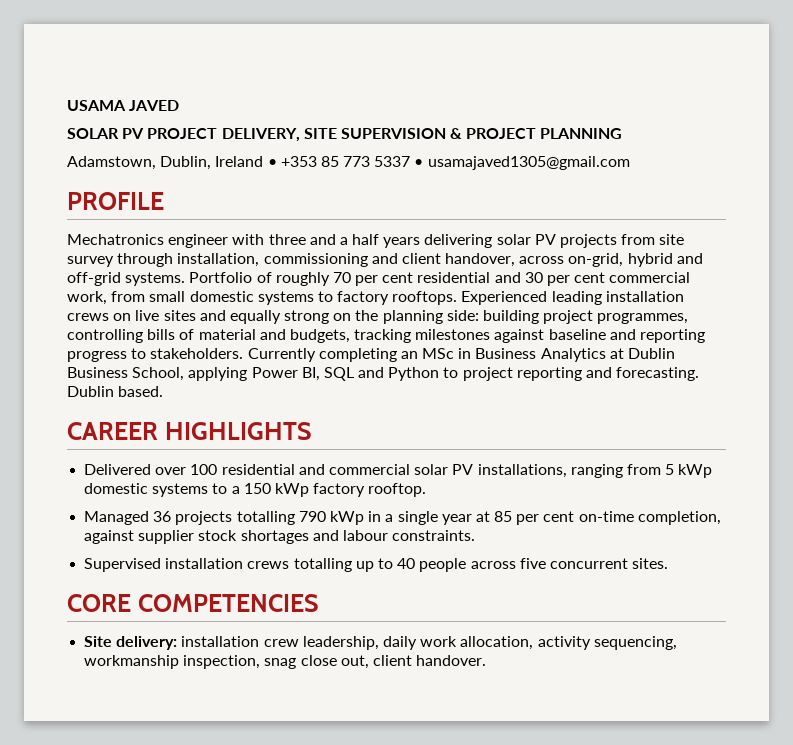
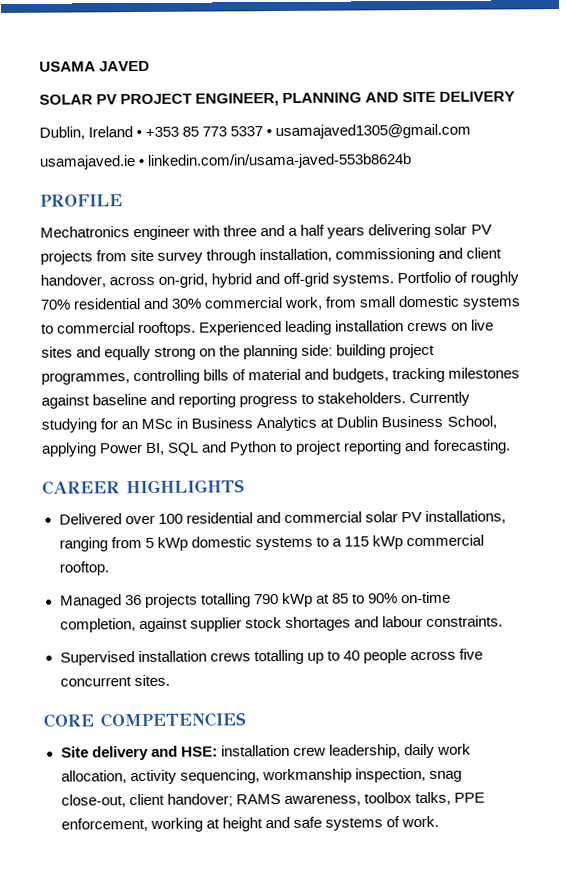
- SOLAR PV PROJECT DELIVERY, SITE SUPERVISION & PROJECT PLANNING
- Adamstown, Dublin, Ireland • +353 85 773 5337 • usamajaved1305@gmail.com
+ SOLAR PV PROJECT ENGINEER, PLANNING AND SITE DELIVERY
+ Dublin, Ireland • +353 85 773 5337 • usamajaved1305@gmail.com
+ usamajaved.ie • linkedin.com/in/usama-javed-553b8624b
- Portfolio of roughly 70 per cent residential and 30 per cent commercial work, from small domestic systems to factory rooftops.
+ Portfolio of roughly 70% residential and 30% commercial work, from small domestic systems to commercial rooftops.
- Currently completing an MSc in Business Analytics at Dublin Business School, applying Power BI, SQL and Python to project reporting and forecasting. Dublin based.
+ Currently studying for an MSc in Business Analytics at Dublin Business School, applying Power BI, SQL and Python to project reporting and forecasting.
- Delivered over 100 residential and commercial solar PV installations, ranging from 5 kWp domestic systems to a 150 kWp factory rooftop.
+ Delivered over 100 residential and commercial solar PV installations, ranging from 5 kWp domestic systems to a 115 kWp commercial rooftop.
- Managed 36 projects totalling 790 kWp in a single year at 85 per cent on-time completion, against supplier stock shortages and labour constraints.
+ Managed 36 projects totalling 790 kWp at 85 to 90% on-time completion, against supplier stock shortages and labour constraints.
- Site delivery: installation crew leadership, daily work allocation, activity sequencing, workmanship inspection, snag close out, client handover.
+ Site delivery and HSE: installation crew leadership, daily work allocation, activity sequencing, workmanship inspection, snag close-out, client handover; RAMS awareness, toolbox talks, PPE enforcement, working at height and safe systems of work.

